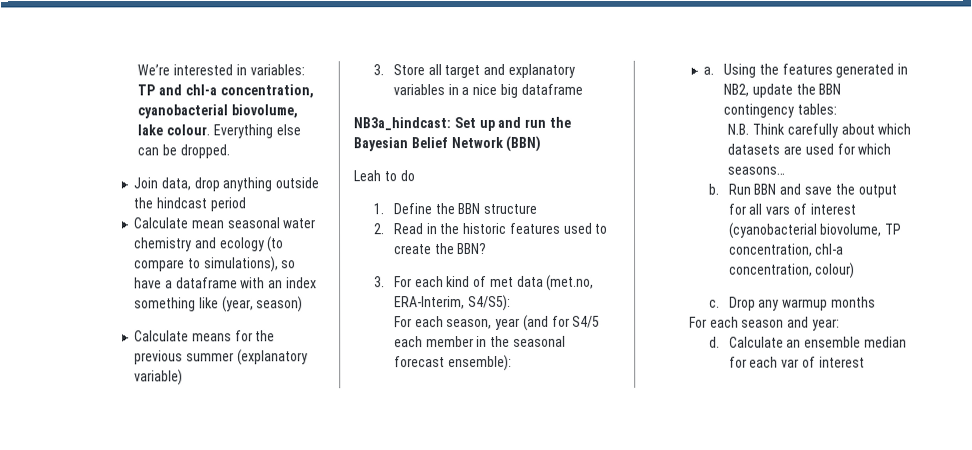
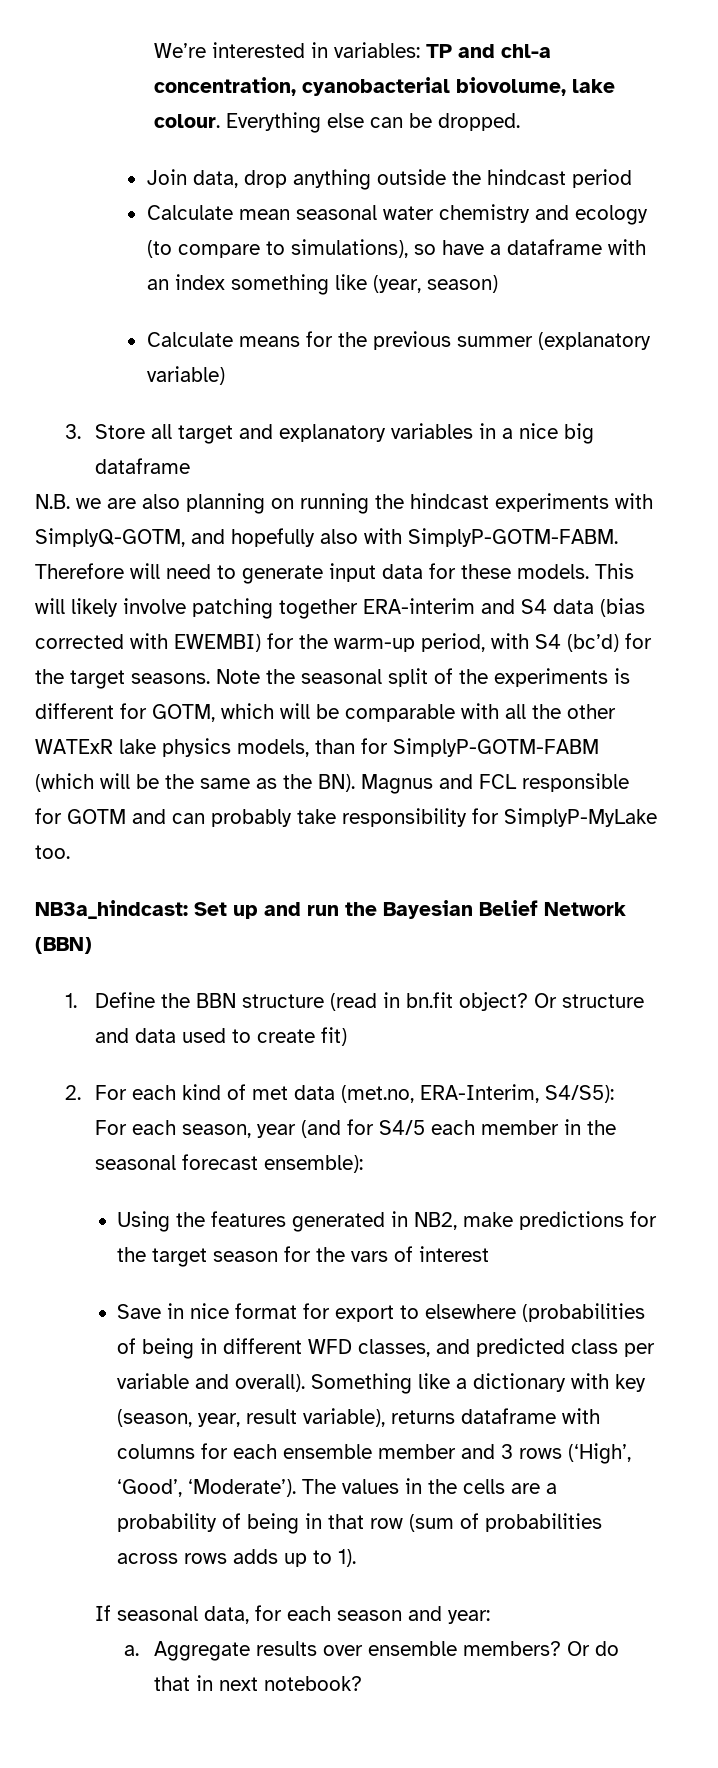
+ N.B. we are also planning on running the hindcast experiments with SimplyQ-GOTM, and hopefully also with SimplyP-GOTM-FABM. Therefore will need to generate input data for these models. This will likely involve patching together ERA-interim and S4 data (bias corrected with EWEMBI) for the warm-up period, with S4 (bc’d) for the target seasons. Note the seasonal split of the experiments is different for GOTM, which will be comparable with all the other WATExR lake physics models, than for SimplyP-GOTM-FABM (which will be the same as the BN). Magnus and FCL responsible for GOTM and can probably take responsibility for SimplyP-MyLake too.
- Leah to do
- 1. Define the BBN structure
- 2. Read in the historic features used to create the BBN?
- 3. For each kind of met data (met.no, ERA-Interim, S4/S5):
+ 1. Define the BBN structure (read in bn.fit object? Or structure and data used to create fit)
+ 2. For each kind of met data (met.no, ERA-Interim, S4/S5):
- a. Using the features generated in NB2, update the BBN contingency tables:
- N.B. Think carefully about which datasets are used for which seasons…
- b. Run BBN and save the output for all vars of interest (cyanobacterial biovolume, TP concentration, chl-a concentration, colour)
- c. Drop any warmup months
- For each season and year:
- d. Calculate an ensemble median for each var of interest
+ Using the features generated in NB2, make predictions for the target season for the vars of interest
+ Save in nice format for export to elsewhere (probabilities of being in different WFD classes, and predicted class per variable and overall). Something like a dictionary with key (season, year, result variable), returns dataframe with columns for each ensemble member and 3 rows (‘High’, ‘Good’, ‘Moderate’). The values in the cells are a probability of being in that row (sum of probabilities across rows adds up to 1).
+ If seasonal data, for each season and year:
+ a. Aggregate results over ensemble members? Or do that in next notebook?

